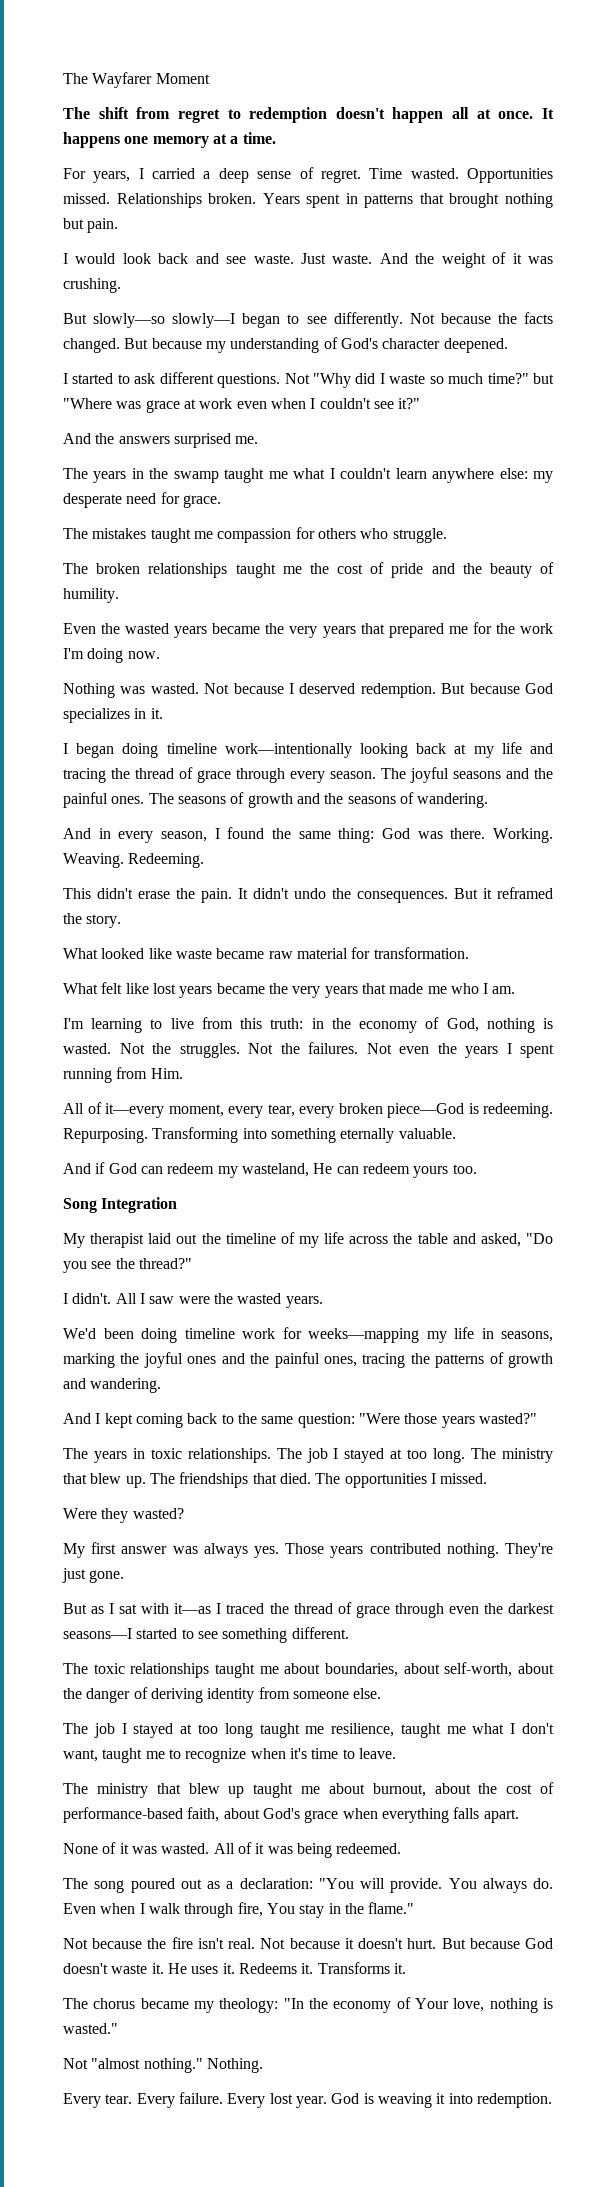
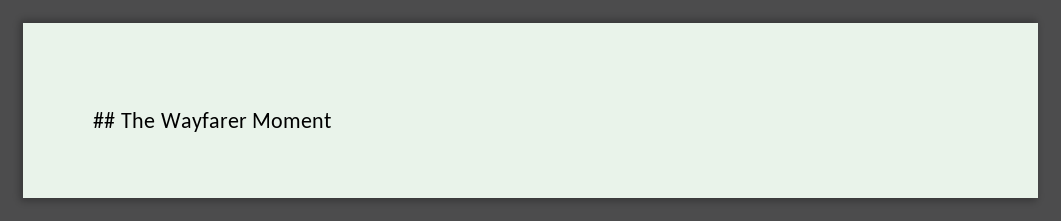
- The Wayfarer Moment
+ ## The Wayfarer Moment
- The shift from regret to redemption doesn't happen all at once. It happens one memory at a time.
- For years, I carried a deep sense of regret. Time wasted. Opportunities missed. Relationships broken. Years spent in patterns that brought nothing but pain.
- I would look back and see waste. Just waste. And the weight of it was crushing.
- But slowly—so slowly—I began to see differently. Not because the facts changed. But because my understanding of God's character deepened.
- I started to ask different questions. Not "Why did I waste so much time?" but "Where was grace at work even when I couldn't see it?"
- And the answers surprised me.
- The years in the swamp taught me what I couldn't learn anywhere else: my desperate need for grace.
- The mistakes taught me compassion for others who struggle.
- The broken relationships taught me the cost of pride and the beauty of humility.
- Even the wasted years became the very years that prepared me for the work I'm doing now.
- Nothing was wasted. Not because I deserved redemption. But because God specializes in it.
- I began doing timeline work—intentionally looking back at my life and tracing the thread of grace through every season. The joyful seasons and the painful ones. The seasons of growth and the seasons of wandering.
- And in every season, I found the same thing: God was there. Working. Weaving. Redeeming.
- This didn't erase the pain. It didn't undo the consequences. But it reframed the story.
- What looked like waste became raw material for transformation.
- What felt like lost years became the very years that made me who I am.
- I'm learning to live from this truth: in the economy of God, nothing is wasted. Not the struggles. Not the failures. Not even the years I spent running from Him.
- All of it—every moment, every tear, every broken piece—God is redeeming. Repurposing. Transforming into something eternally valuable.
- And if God can redeem my wasteland, He can redeem yours too.
- Song Integration
- My therapist laid out the timeline of my life across the table and asked, "Do you see the thread?"
- I didn't. All I saw were the wasted years.
- We'd been doing timeline work for weeks—mapping my life in seasons, marking the joyful ones and the painful ones, tracing the patterns of growth and wandering.
- And I kept coming back to the same question: "Were those years wasted?"
- The years in toxic relationships. The job I stayed at too long. The ministry that blew up. The friendships that died. The opportunities I missed.
- Were they wasted?
- My first answer was always yes. Those years contributed nothing. They're just gone.
- But as I sat with it—as I traced the thread of grace through even the darkest seasons—I started to see something different.
- The toxic relationships taught me about boundaries, about self-worth, about the danger of deriving identity from someone else.
- The job I stayed at too long taught me resilience, taught me what I don't want, taught me to recognize when it's time to leave.
- The ministry that blew up taught me about burnout, about the cost of performance-based faith, about God's grace when everything falls apart.
- None of it was wasted. All of it was being redeemed.
- The song poured out as a declaration: "You will provide. You always do. Even when I walk through fire, You stay in the flame."
- Not because the fire isn't real. Not because it doesn't hurt. But because God doesn't waste it. He uses it. Redeems it. Transforms it.
- The chorus became my theology: "In the economy of Your love, nothing is wasted."
- Not "almost nothing." Nothing.
- Every tear. Every failure. Every lost year. God is weaving it into redemption.

